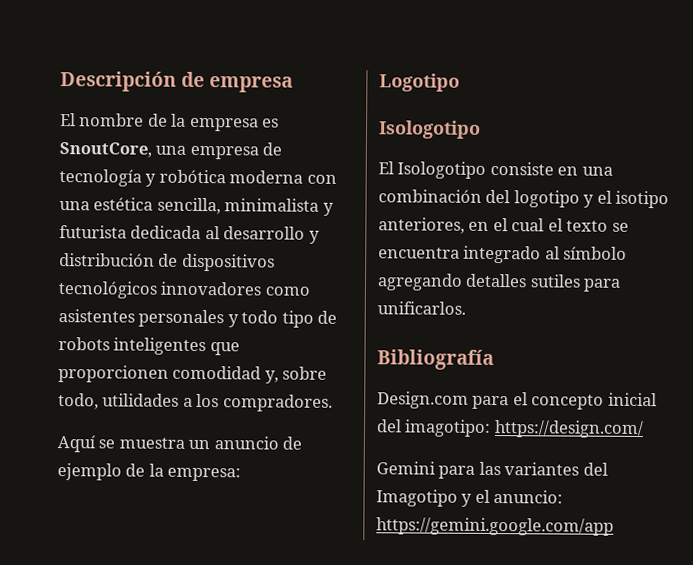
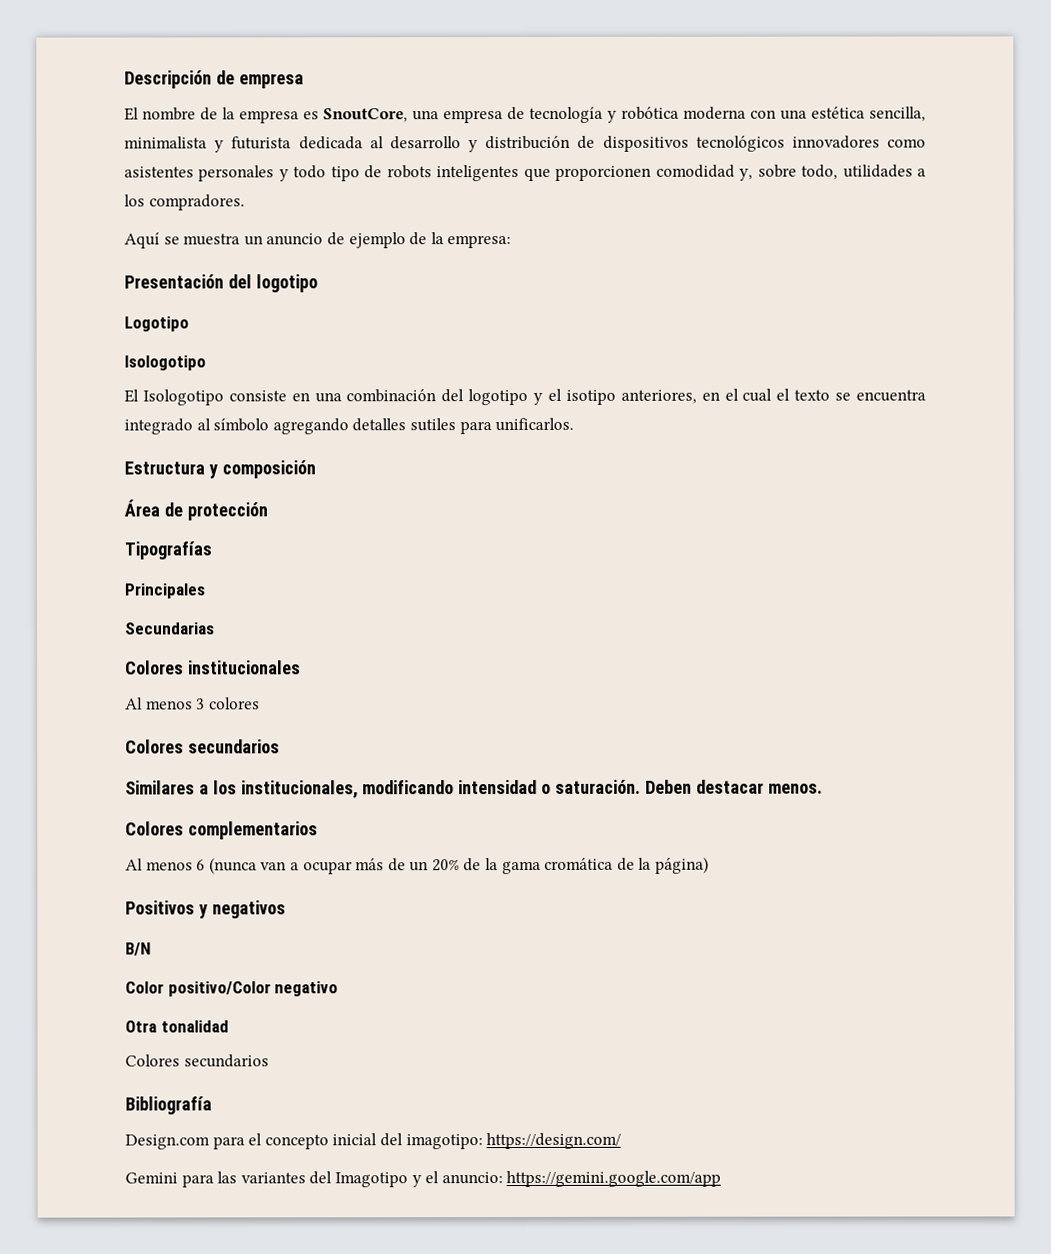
+ Presentación del logotipo
+ Estructura y composición
+ Área de protección
+ Tipografías
+ Principales
+ Secundarias
+ Colores institucionales
+ Al menos 3 colores
+ Colores secundarios
+ Similares a los institucionales, modificando intensidad o saturación. Deben destacar menos.
+ Colores complementarios
+ Al menos 6 (nunca van a ocupar más de un 20% de la gama cromática de la página)
+ Positivos y negativos
+ B/N
+ Color positivo/Color negativo
+ Otra tonalidad
+ Colores secundarios

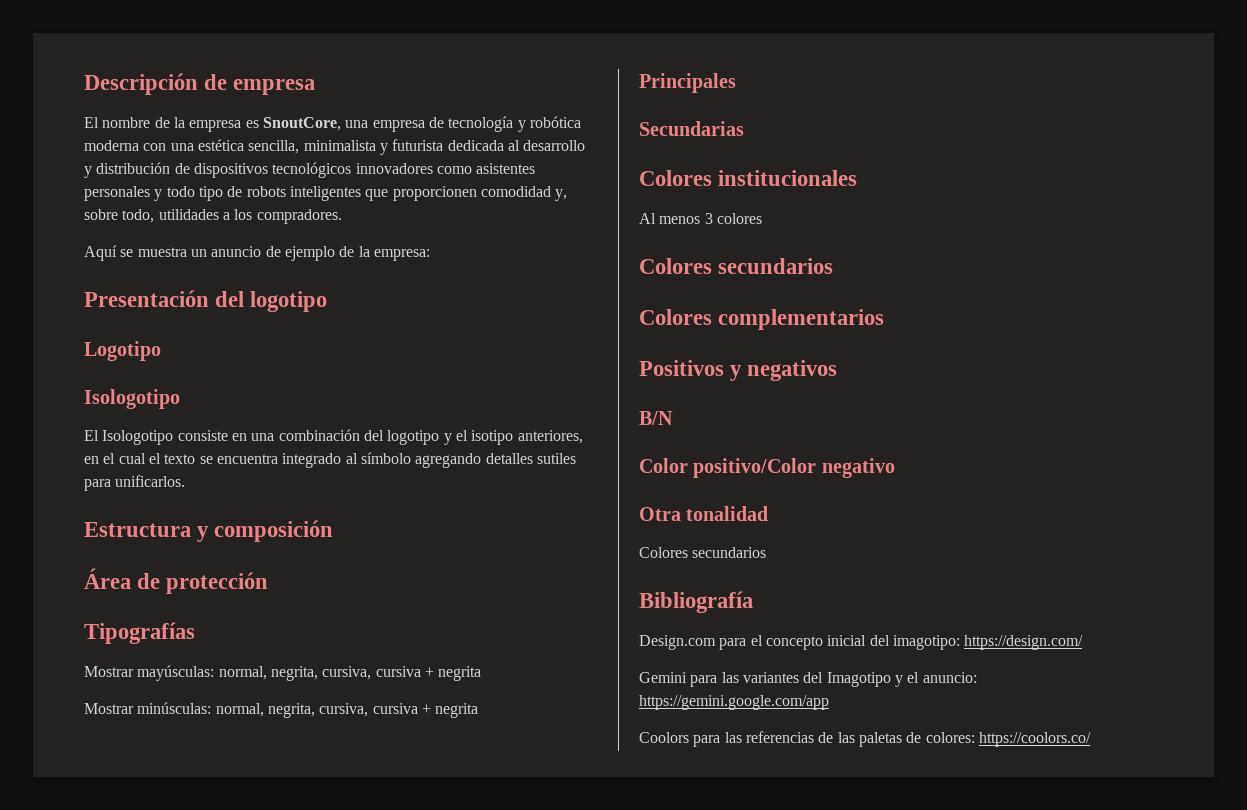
+ Mostrar mayúsculas: normal, negrita, cursiva, cursiva + negrita
+ Mostrar minúsculas: normal, negrita, cursiva, cursiva + negrita
- Similares a los institucionales, modificando intensidad o saturación. Deben destacar menos.
  Colores complementarios
- Al menos 6 (nunca van a ocupar más de un 20% de la gama cromática de la página)
+ Coolors para las referencias de las paletas de colores: https://coolors.co/

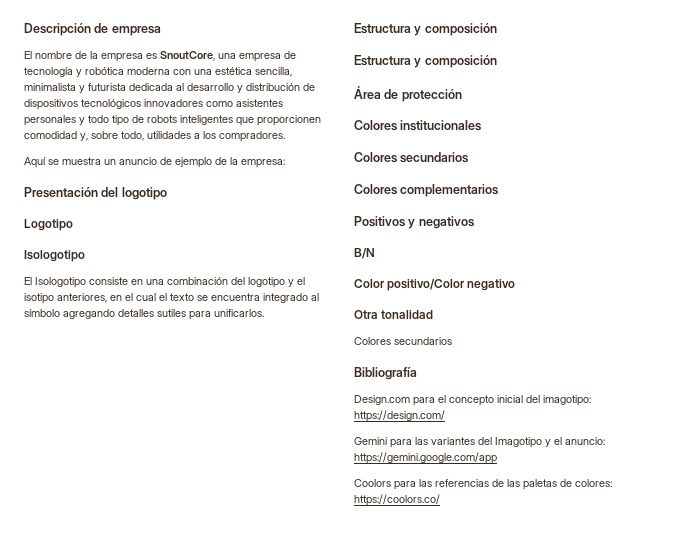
  El Isologotipo consiste en una combinación del logotipo y el isotipo anteriores, en el cual el texto se encuentra integrado al símbolo agregando detalles sutiles para unificarlos.
+ Estructura y composición
- Tipografías
- Mostrar mayúsculas: normal, negrita, cursiva, cursiva + negrita
- Mostrar minúsculas: normal, negrita, cursiva, cursiva + negrita
- Principales
- Secundarias
  Colores institucionales
- Al menos 3 colores

